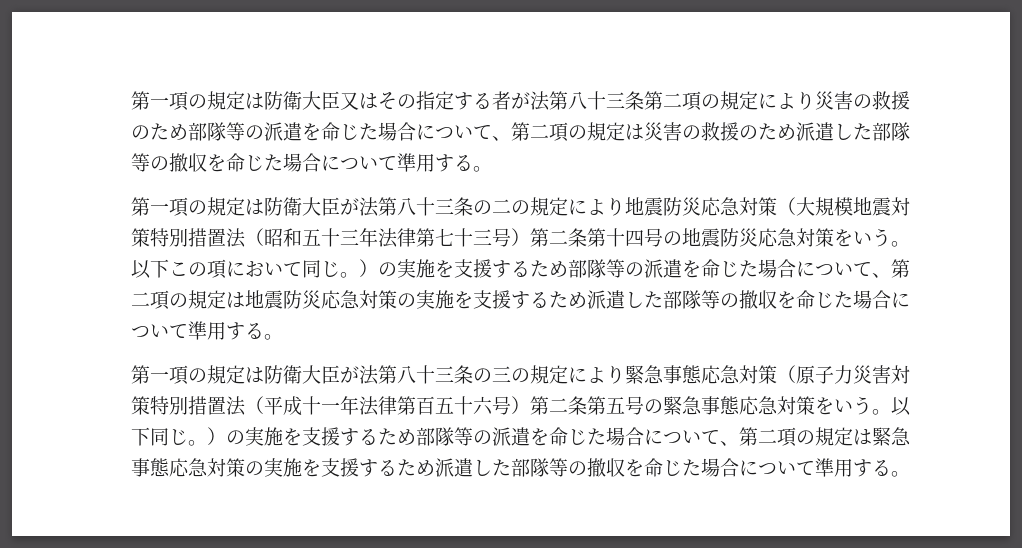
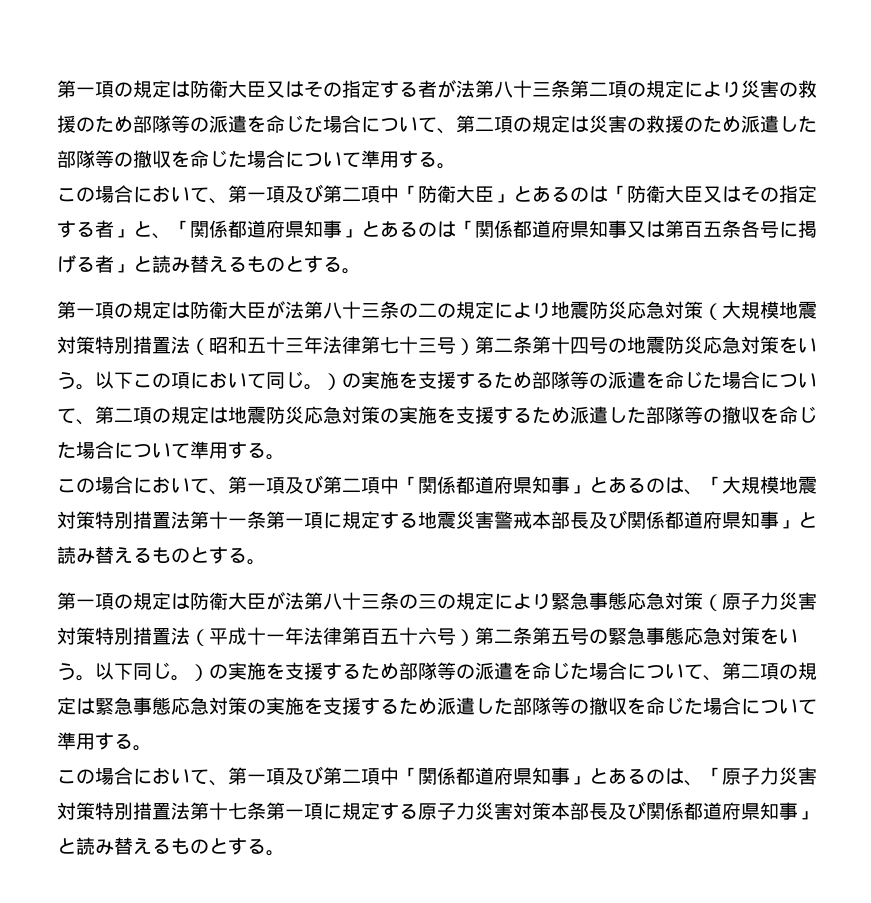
+ この場合において、第一項及び第二項中「防衛大臣」とあるのは「防衛大臣又はその指定する者」と、「関係都道府県知事」とあるのは「関係都道府県知事又は第百五条各号に掲げる者」と読み替えるものとする。
+ この場合において、第一項及び第二項中「関係都道府県知事」とあるのは、「大規模地震対策特別措置法第十一条第一項に規定する地震災害警戒本部長及び関係都道府県知事」と読み替えるものとする。
+ この場合において、第一項及び第二項中「関係都道府県知事」とあるのは、「原子力災害対策特別措置法第十七条第一項に規定する原子力災害対策本部長及び関係都道府県知事」と読み替えるものとする。

